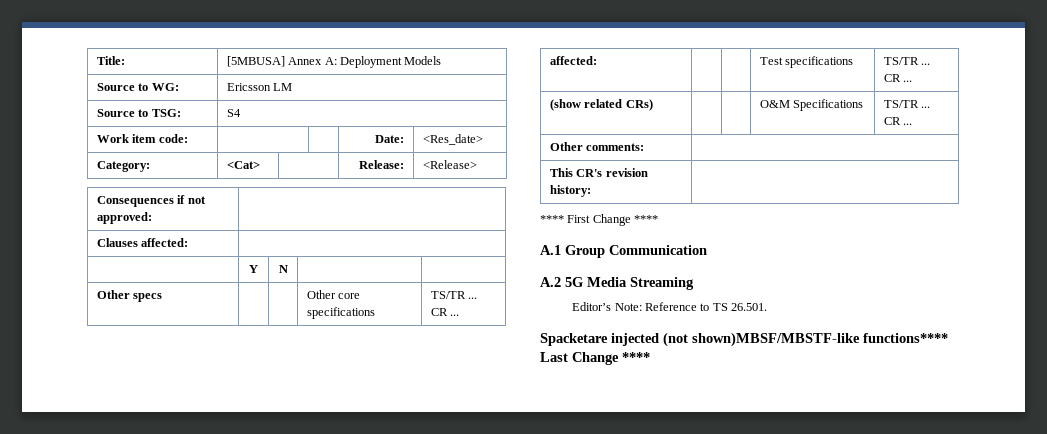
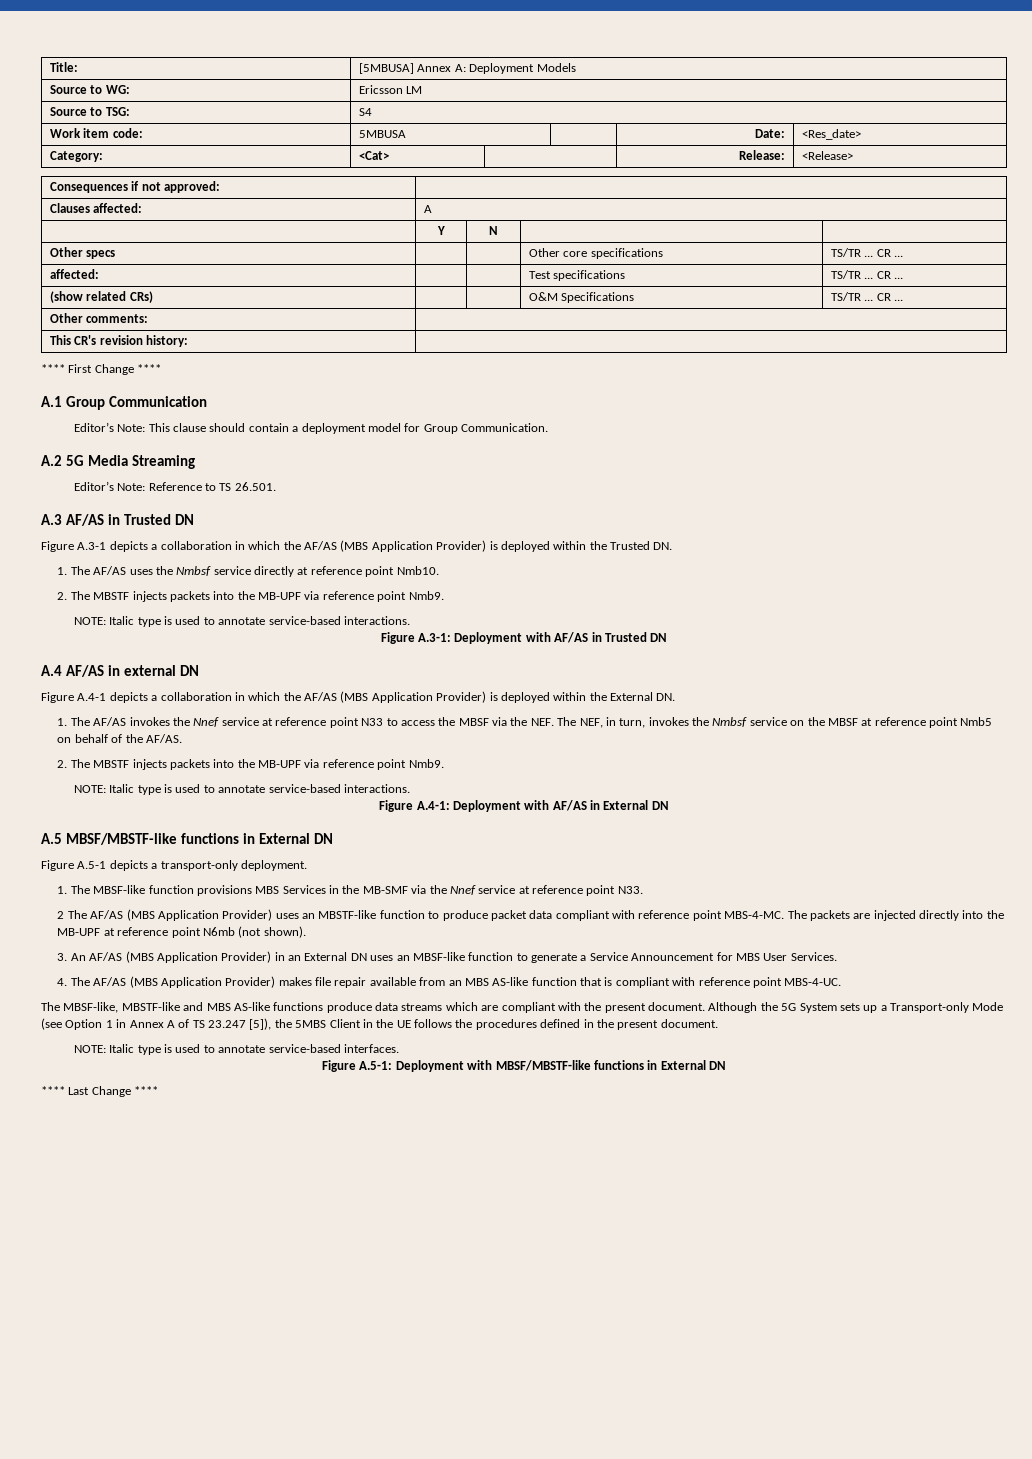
- Work item code: | | | Date: | <Res_date>
+ Work item code: | 5MBUSA | | Date: | <Res_date>
- Clauses affected: |
+ Clauses affected: | A
+ Editor’s Note: This clause should contain a deployment model for Group Communication.
- Spacketare injected (not shown)MBSF/MBSTF-like functions**** Last Change ****
+ A.3 AF/AS in Trusted DN
+ Figure A.3-1 depicts a collaboration in which the AF/AS (MBS Application Provider) is deployed within the Trusted DN.
+ 1. The AF/AS uses the Nmbsf service directly at reference point Nmb10.
+ 2. The MBSTF injects packets into the MB-UPF via reference point Nmb9.
+ NOTE: Italic type is used to annotate service-based interactions.
+ Figure A.3-1: Deployment with AF/AS in Trusted DN
+ A.4 AF/AS in external DN
+ Figure A.4-1 depicts a collaboration in which the AF/AS (MBS Application Provider) is deployed within the External DN.
+ 1. The AF/AS invokes the Nnef service at reference point N33 to access the MBSF via the NEF. The NEF, in turn, invokes the Nmbsf service on the MBSF at reference point Nmb5 on behalf of the AF/AS.
+ 2. The MBSTF injects packets into the MB-UPF via reference point Nmb9.
+ NOTE: Italic type is used to annotate service-based interactions.
+ Figure A.4-1: Deployment with AF/AS in External DN
+ A.5 MBSF/MBSTF-like functions in External DN
+ Figure A.5-1 depicts a transport-only deployment.
+ 1. The MBSF-like function provisions MBS Services in the MB-SMF via the Nnef service at reference point N33.
+ 2 The AF/AS (MBS Application Provider) uses an MBSTF-like function to produce packet data compliant with reference point MBS-4-MC. The packets are injected directly into the MB-UPF at reference point N6mb (not shown).
+ 3. An AF/AS (MBS Application Provider) in an External DN uses an MBSF-like function to generate a Service Announcement for MBS User Services.
+ 4. The AF/AS (MBS Application Provider) makes file repair available from an MBS AS-like function that is compliant with reference point MBS-4-UC.
+ The MBSF-like, MBSTF-like and MBS AS-like functions produce data streams which are compliant with the present document. Although the 5G System sets up a Transport-only Mode (see Option 1 in Annex A of TS 23.247 [5]), the 5MBS Client in the UE follows the procedures defined in the present document.
+ NOTE: Italic type is used to annotate service-based interfaces.
+ Figure A.5-1: Deployment with MBSF/MBSTF-like functions in External DN
+ **** Last Change ****

